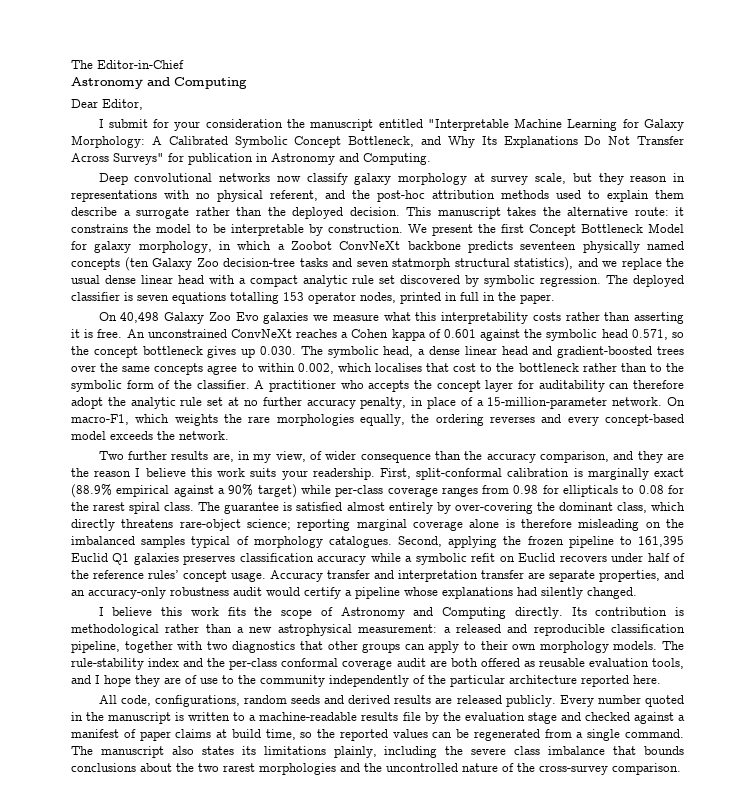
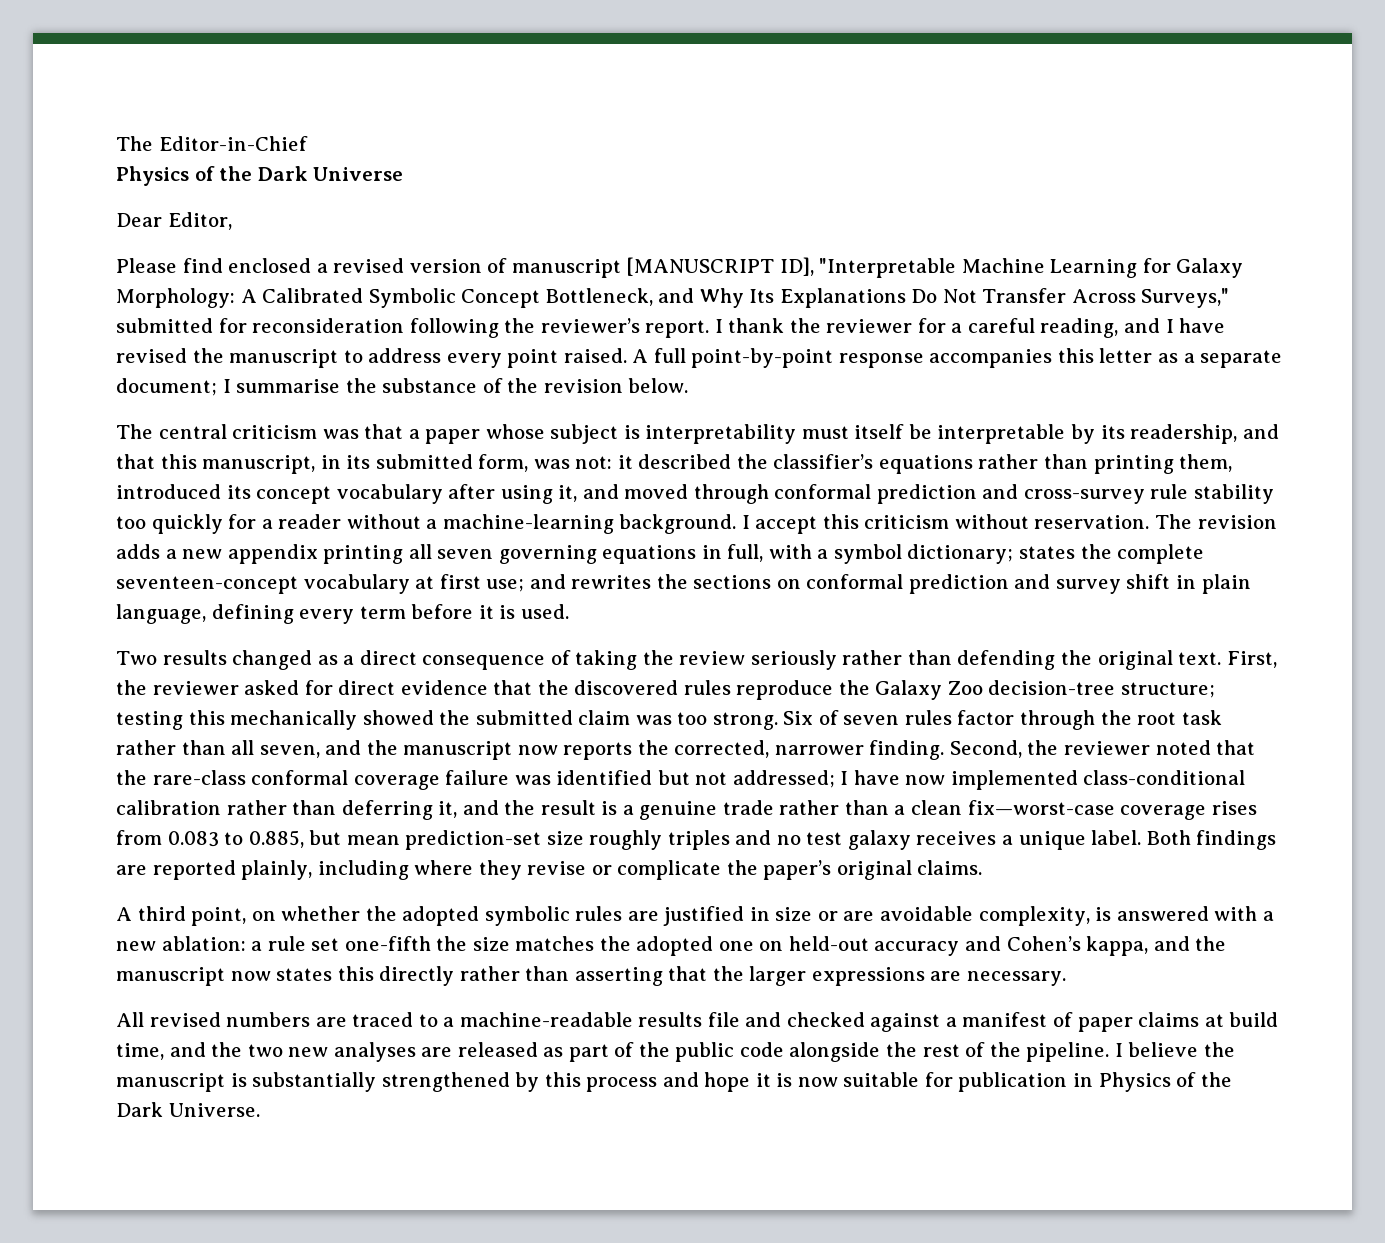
  The Editor-in-Chief
- Astronomy and Computing
+ Physics of the Dark Universe
  Dear Editor,
- I submit for your consideration the manuscript entitled "Interpretable Machine Learning for Galaxy Morphology: A Calibrated Symbolic Concept Bottleneck, and Why Its Explanations Do Not Transfer Across Surveys" for publication in Astronomy and Computing.
- Deep convolutional networks now classify galaxy morphology at survey scale, but they reason in representations with no physical referent, and the post-hoc attribution methods used to explain them describe a surrogate rather than the deployed decision. This manuscript takes the alternative route: it constrains the model to be interpretable by construction. We present the first Concept Bottleneck Model for galaxy morphology, in which a Zoobot ConvNeXt backbone predicts seventeen physically named concepts (ten Galaxy Zoo decision-tree tasks and seven statmorph structural statistics), and we replace the usual dense linear head with a compact analytic rule set discovered by symbolic regression. The deployed classifier is seven equations totalling 153 operator nodes, printed in full in the paper.
- On 40,498 Galaxy Zoo Evo galaxies we measure what this interpretability costs rather than asserting it is free. An unconstrained ConvNeXt reaches a Cohen kappa of 0.601 against the symbolic head 0.571, so the concept bottleneck gives up 0.030. The symbolic head, a dense linear head and gradient-boosted trees over the same concepts agree to within 0.002, which localises that cost to the bottleneck rather than to the symbolic form of the classifier. A practitioner who accepts the concept layer for auditability can therefore adopt the analytic rule set at no further accuracy penalty, in place of a 15-million-parameter network. On macro-F1, which weights the rare morphologies equally, the ordering reverses and every concept-based model exceeds the network.
- Two further results are, in my view, of wider consequence than the accuracy comparison, and they are the reason I believe this work suits your readership. First, split-conformal calibration is marginally exact (88.9% empirical against a 90% target) while per-class coverage ranges from 0.98 for ellipticals to 0.08 for the rarest spiral class. The guarantee is satisfied almost entirely by over-covering the dominant class, which directly threatens rare-object science; reporting marginal coverage alone is therefore misleading on the imbalanced samples typical of morphology catalogues. Second, applying the frozen pipeline to 161,395 Euclid Q1 galaxies preserves classification accuracy while a symbolic refit on Euclid recovers under half of the reference rules’ concept usage. Accuracy transfer and interpretation transfer are separate properties, and an accuracy-only robustness audit would certify a pipeline whose explanations had silently changed.
- I believe this work fits the scope of Astronomy and Computing directly. Its contribution is methodological rather than a new astrophysical measurement: a released and reproducible classification pipeline, together with two diagnostics that other groups can apply to their own morphology models. The rule-stability index and the per-class conformal coverage audit are both offered as reusable evaluation tools, and I hope they are of use to the community independently of the particular architecture reported here.
- All code, configurations, random seeds and derived results are released publicly. Every number quoted in the manuscript is written to a machine-readable results file by the evaluation stage and checked against a manifest of paper claims at build time, so the reported values can be regenerated from a single command. The manuscript also states its limitations plainly, including the severe class imbalance that bounds conclusions about the two rarest morphologies and the uncontrolled nature of the cross-survey comparison.
+ Please find enclosed a revised version of manuscript [MANUSCRIPT ID], "Interpretable Machine Learning for Galaxy Morphology: A Calibrated Symbolic Concept Bottleneck, and Why Its Explanations Do Not Transfer Across Surveys," submitted for reconsideration following the reviewer’s report. I thank the reviewer for a careful reading, and I have revised the manuscript to address every point raised. A full point-by-point response accompanies this letter as a separate document; I summarise the substance of the revision below.
+ The central criticism was that a paper whose subject is interpretability must itself be interpretable by its readership, and that this manuscript, in its submitted form, was not: it described the classifier’s equations rather than printing them, introduced its concept vocabulary after using it, and moved through conformal prediction and cross-survey rule stability too quickly for a reader without a machine-learning background. I accept this criticism without reservation. The revision adds a new appendix printing all seven governing equations in full, with a symbol dictionary; states the complete seventeen-concept vocabulary at first use; and rewrites the sections on conformal prediction and survey shift in plain language, defining every term before it is used.
+ Two results changed as a direct consequence of taking the review seriously rather than defending the original text. First, the reviewer asked for direct evidence that the discovered rules reproduce the Galaxy Zoo decision-tree structure; testing this mechanically showed the submitted claim was too strong. Six of seven rules factor through the root task rather than all seven, and the manuscript now reports the corrected, narrower finding. Second, the reviewer noted that the rare-class conformal coverage failure was identified but not addressed; I have now implemented class-conditional calibration rather than deferring it, and the result is a genuine trade rather than a clean fix—worst-case coverage rises from 0.083 to 0.885, but mean prediction-set size roughly triples and no test galaxy receives a unique label. Both findings are reported plainly, including where they revise or complicate the paper’s original claims.
+ A third point, on whether the adopted symbolic rules are justified in size or are avoidable complexity, is answered with a new ablation: a rule set one-fifth the size matches the adopted one on held-out accuracy and Cohen’s kappa, and the manuscript now states this directly rather than asserting that the larger expressions are necessary.
+ All revised numbers are traced to a machine-readable results file and checked against a manifest of paper claims at build time, and the two new analyses are released as part of the public code alongside the rest of the pipeline. I believe the manuscript is substantially strengthened by this process and hope it is now suitable for publication in Physics of the Dark Universe.

